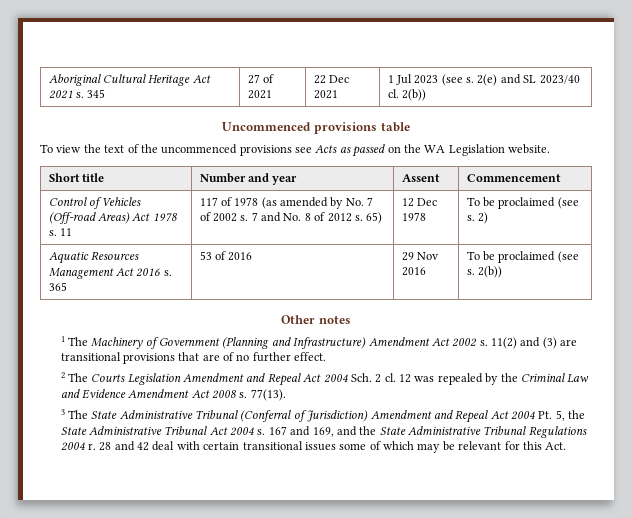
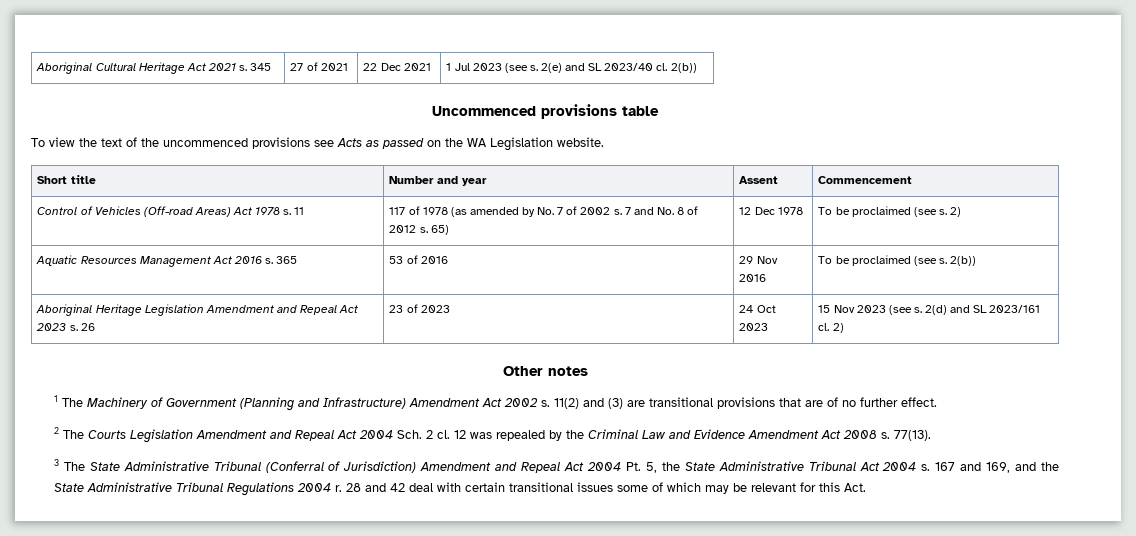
+ Aboriginal Heritage Legislation Amendment and Repeal Act 2023 s. 26 | 23 of 2023 | 24 Oct 2023 | 15 Nov 2023 (see s. 2(d) and SL 2023/161 cl. 2)

